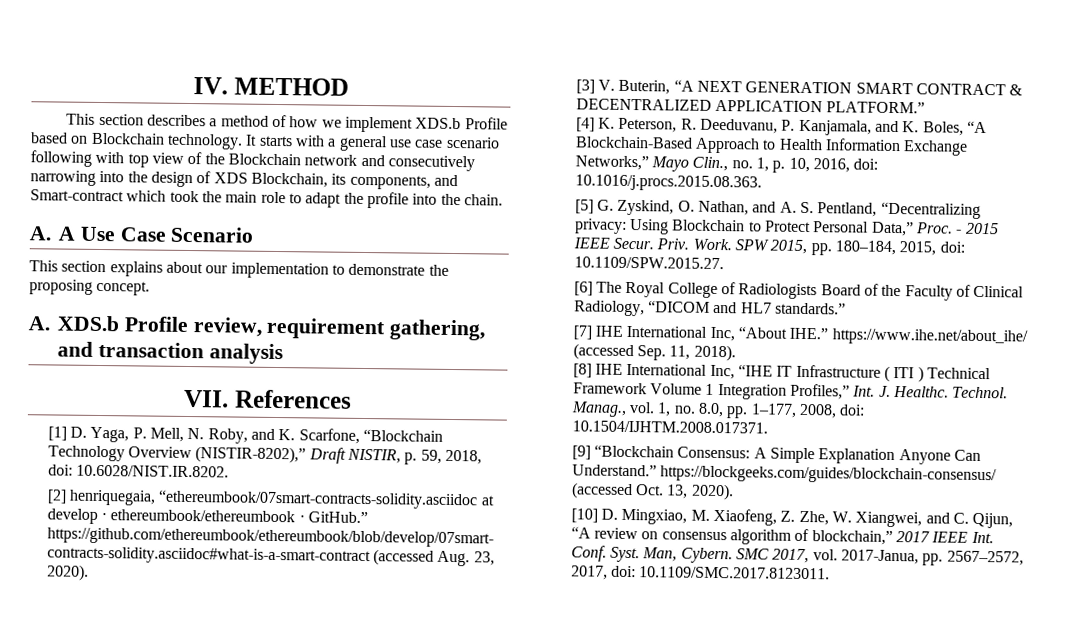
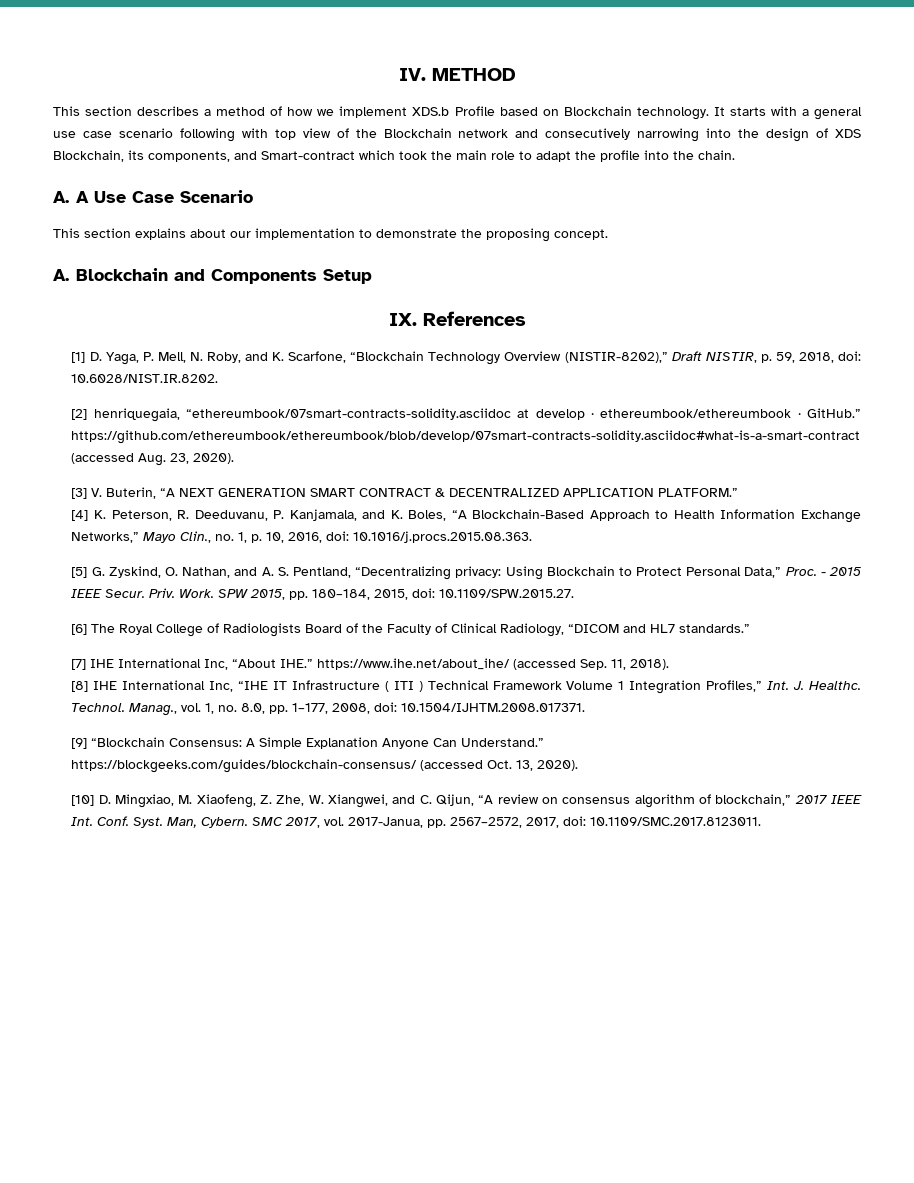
- A. XDS.b Profile review, requirement gathering, and transaction analysis
- VII. References
+ A. Blockchain and Components Setup
+ IX. References

